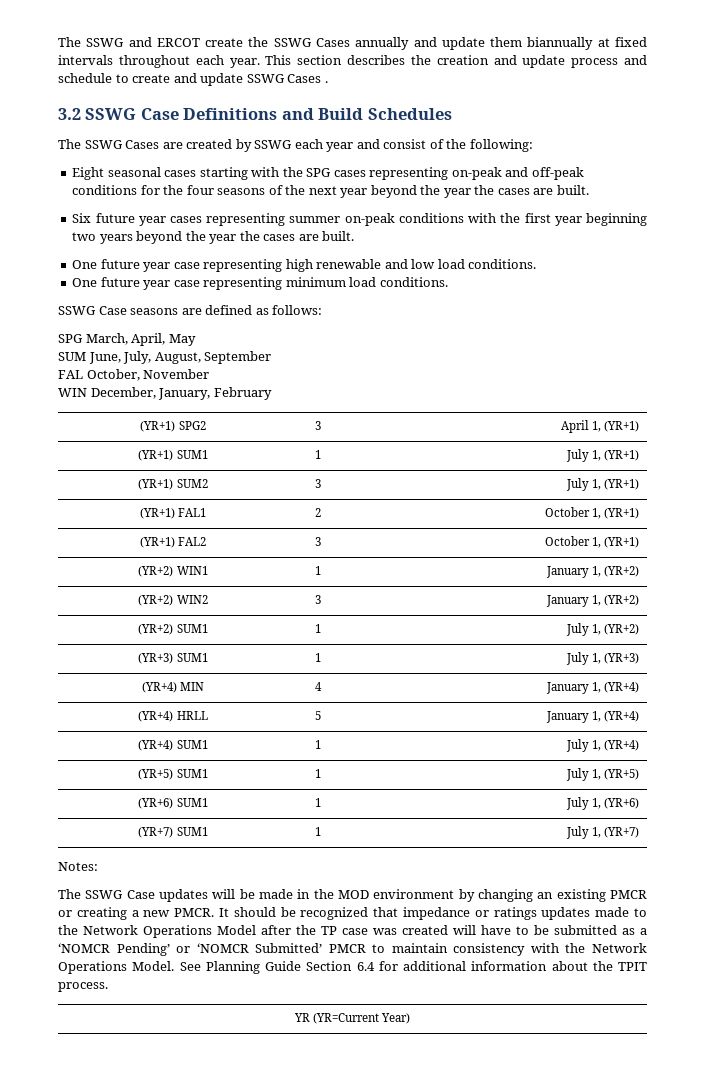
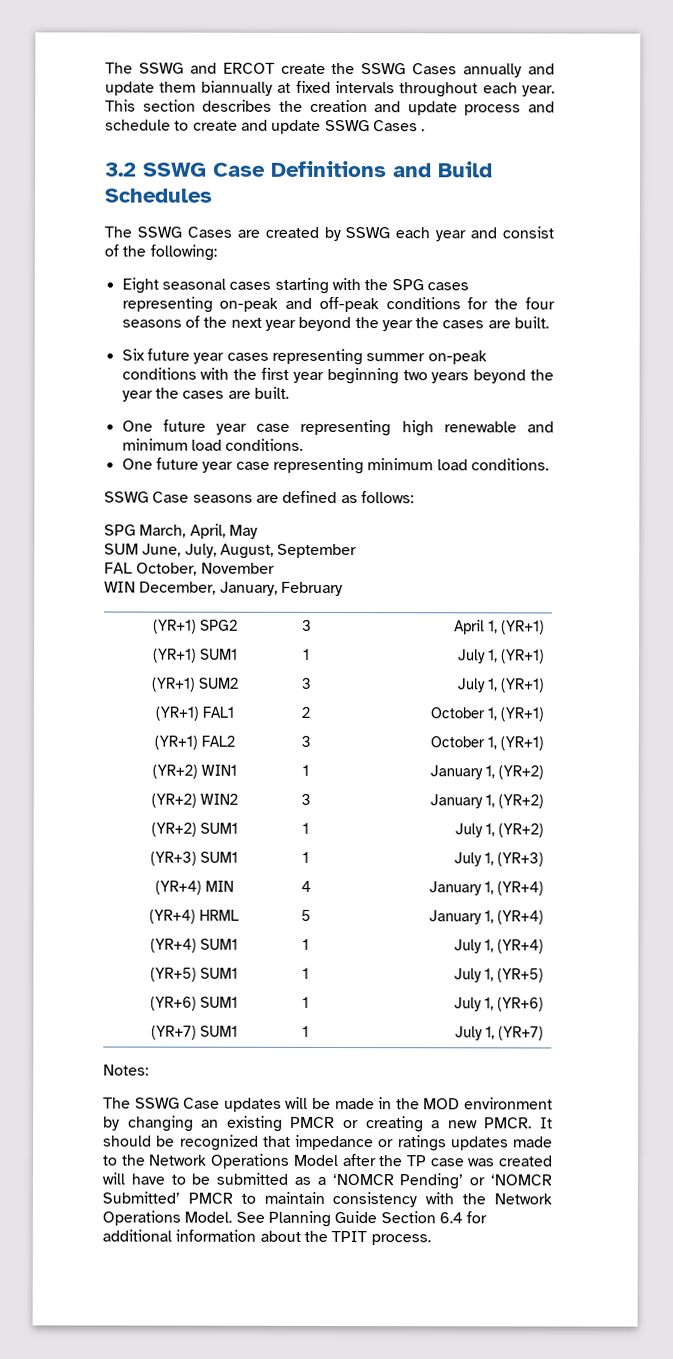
- One future year case representing high renewable and low load conditions.
+ One future year case representing high renewable and minimum load conditions.
- (YR+4) HRLL | 5 | January 1, (YR+4)
+ (YR+4) HRML | 5 | January 1, (YR+4)
- YR (YR=Current Year)

